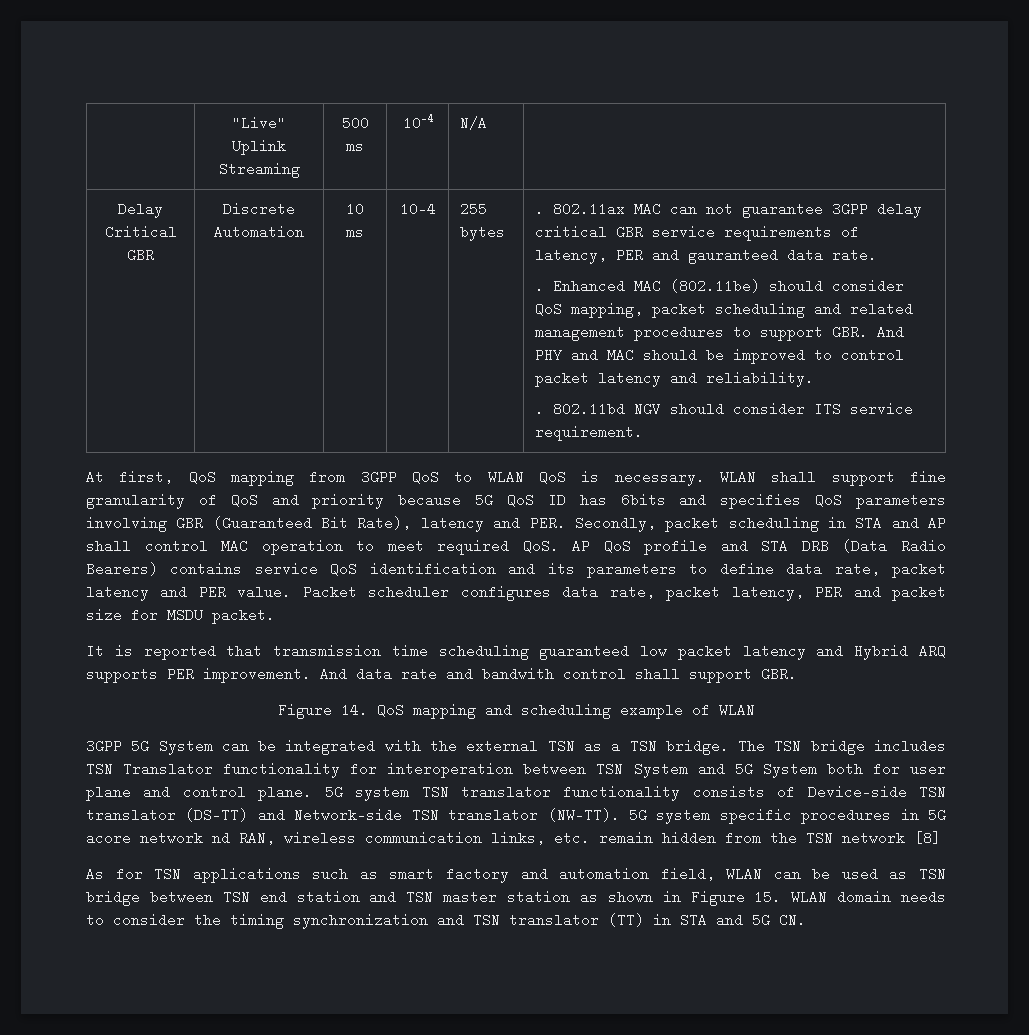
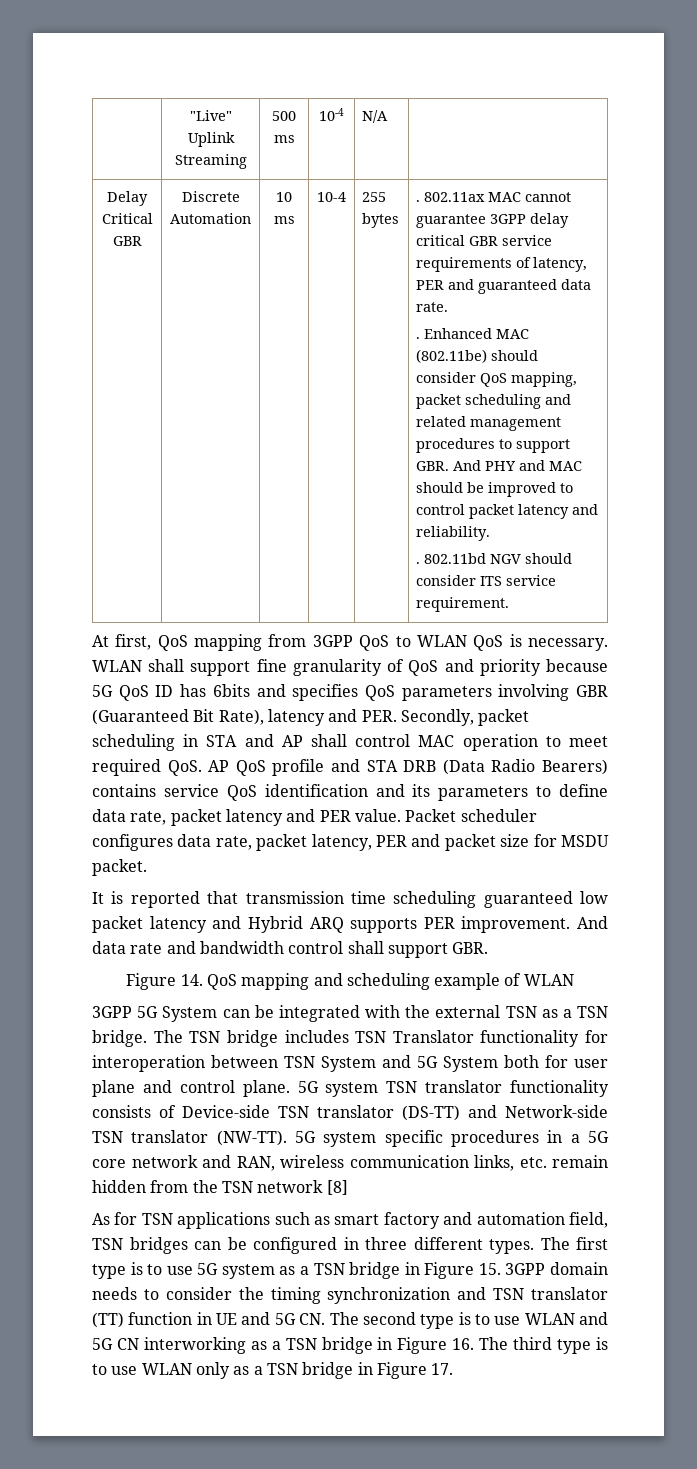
- 802.11ax MAC can not guarantee 3GPP delay critical GBR service requirements of latency, PER and gauranteed data rate.
+ 802.11ax MAC cannot guarantee 3GPP delay critical GBR service requirements of latency, PER and guaranteed data rate.
- And data rate and bandwith control shall support GBR.
+ And data rate and bandwidth control shall support GBR.
- 5G system specific procedures in 5G acore network nd RAN, wireless communication links, etc. remain hidden from the TSN network [8]
+ 5G system specific procedures in a 5G core network and RAN, wireless communication links, etc. remain hidden from the TSN network [8]
- As for TSN applications such as smart factory and automation field, WLAN can be used as TSN bridge between TSN end station and TSN master station as shown in Figure 15. WLAN domain needs to consider the timing synchronization and TSN translator (TT) in STA and 5G CN.
+ As for TSN applications such as smart factory and automation field, TSN bridges can be configured in three different types. The first type is to use 5G system as a TSN bridge in Figure 15. 3GPP domain needs to consider the timing synchronization and TSN translator (TT) function in UE and 5G CN. The second type is to use WLAN and 5G CN interworking as a TSN bridge in Figure 16. The third type is to use WLAN only as a TSN bridge in Figure 17.

